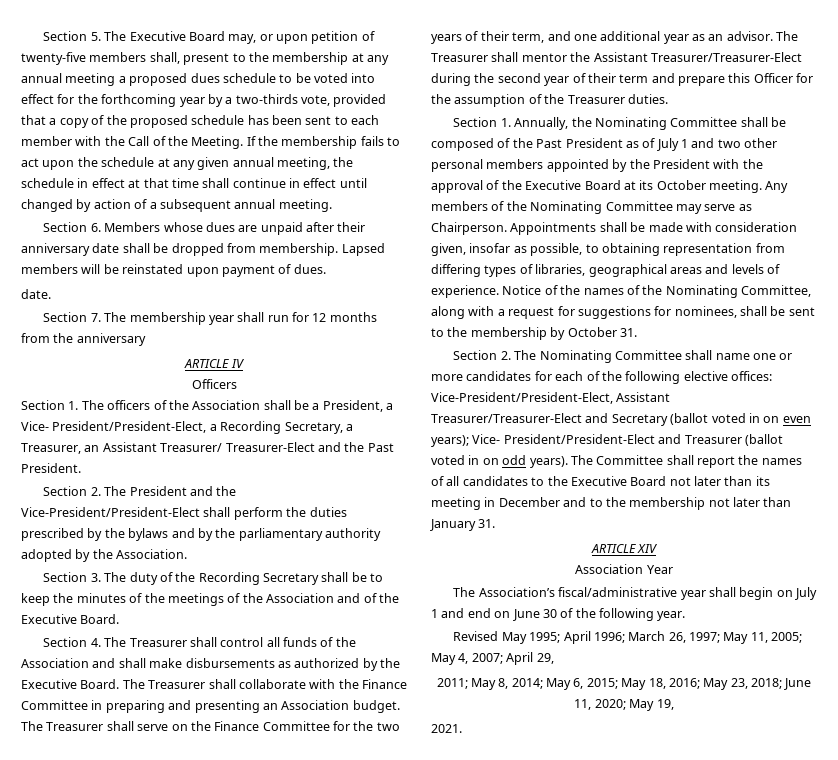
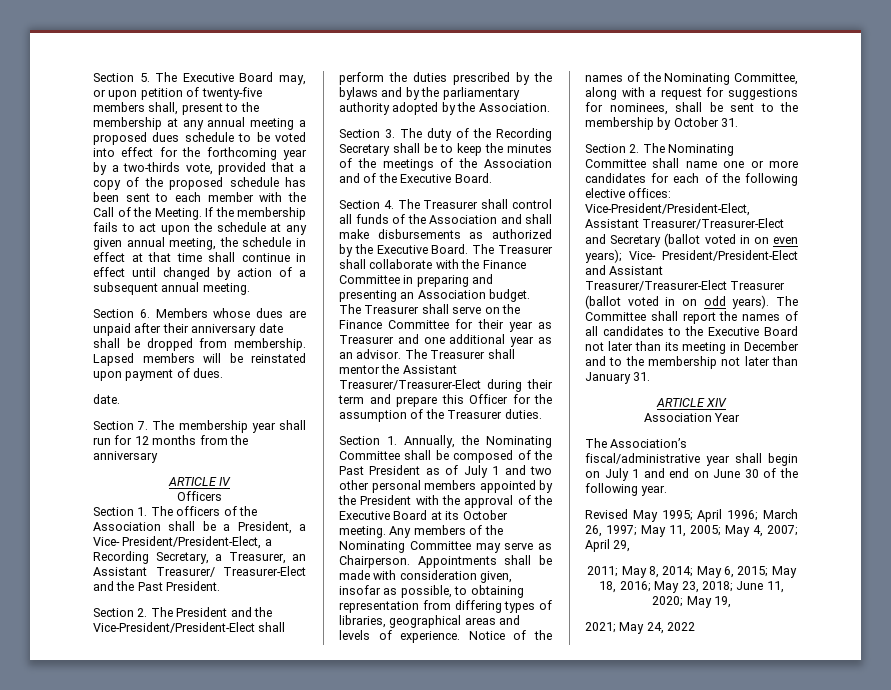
- The Treasurer shall serve on the Finance Committee for the two years of their term, and one additional year as an advisor.
+ The Treasurer shall serve on the Finance Committee for their year as Treasurer and one additional year as an advisor.
- The Treasurer shall mentor the Assistant Treasurer/Treasurer-Elect during the second year of their term and prepare this Officer for the assumption of the Treasurer duties.
+ The Treasurer shall mentor the Assistant Treasurer/Treasurer-Elect during their term and prepare this Officer for the assumption of the Treasurer duties.
- Section 2. The Nominating Committee shall name one or more candidates for each of the following elective offices: Vice-President/President-Elect, Assistant Treasurer/Treasurer-Elect and Secretary (ballot voted in on even years); Vice- President/President-Elect and Treasurer (ballot voted in on odd years).
+ Section 2. The Nominating Committee shall name one or more candidates for each of the following elective offices: Vice-President/President-Elect, Assistant Treasurer/Treasurer-Elect and Secretary (ballot voted in on even years); Vice- President/President-Elect and Assistant Treasurer/Treasurer-Elect Treasurer (ballot voted in on odd years).
- 2021.
+ 2021; May 24, 2022

